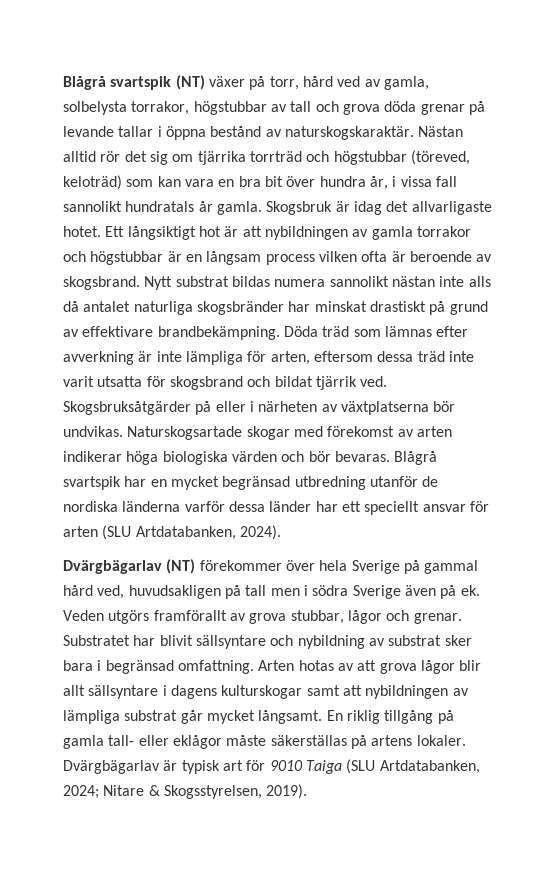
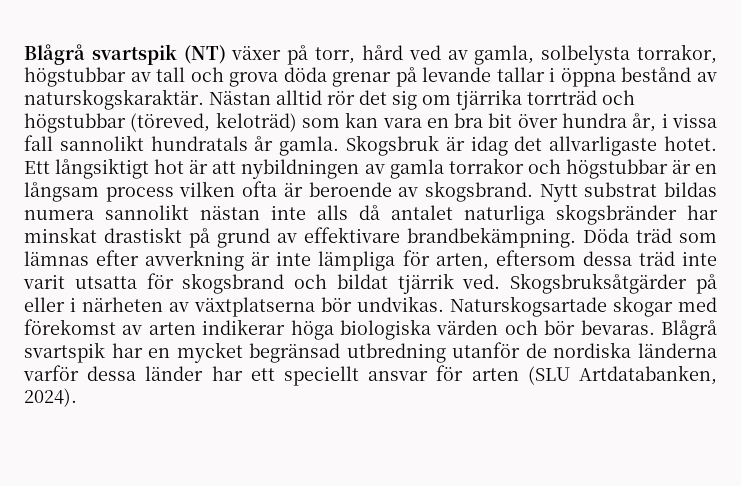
- Dvärgbägarlav (NT) förekommer över hela Sverige på gammal hård ved, huvudsakligen på tall men i södra Sverige även på ek. Veden utgörs framförallt av grova stubbar, lågor och grenar. Substratet har blivit sällsyntare och nybildning av substrat sker bara i begränsad omfattning. Arten hotas av att grova lågor blir allt sällsyntare i dagens kulturskogar samt att nybildningen av lämpliga substrat går mycket långsamt. En riklig tillgång på gamla tall- eller eklågor måste säkerställas på artens lokaler. Dvärgbägarlav är typisk art för 9010 Taiga (SLU Artdatabanken, 2024; Nitare & Skogsstyrelsen, 2019).

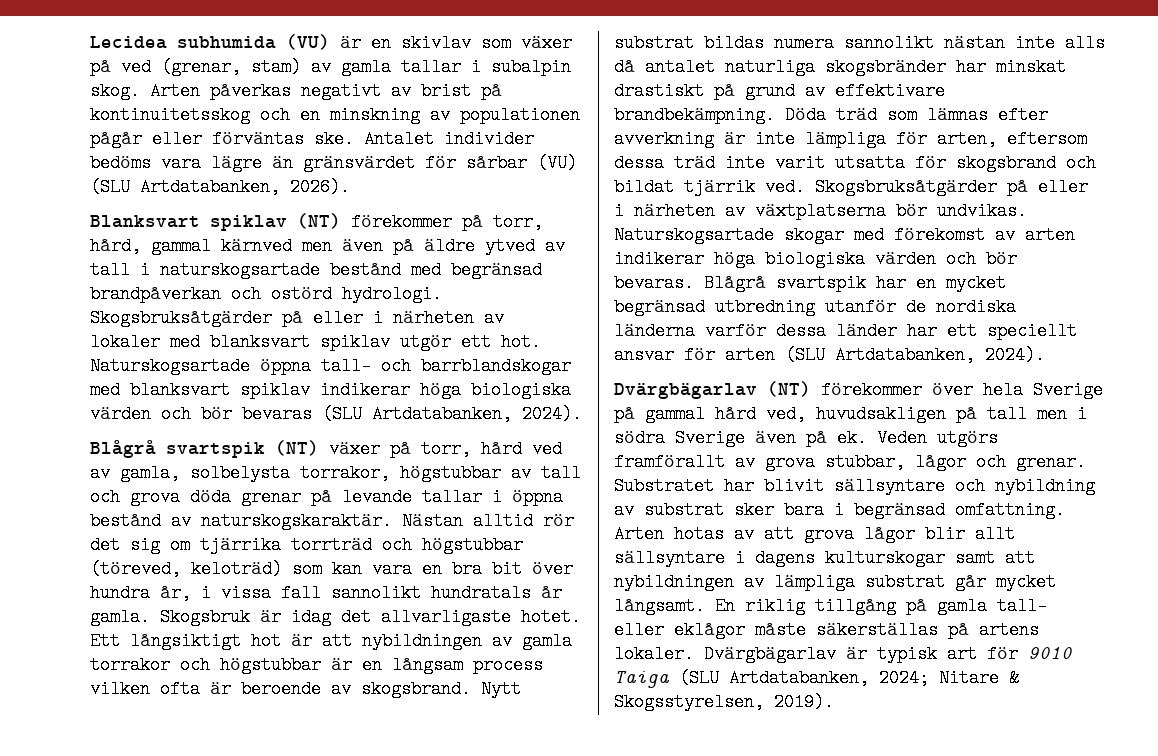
+ Lecidea subhumida (VU) är en skivlav som växer på ved (grenar, stam) av gamla tallar i subalpin skog. Arten påverkas negativt av brist på kontinuitetsskog och en minskning av populationen pågår eller förväntas ske. Antalet individer bedöms vara lägre än gränsvärdet för sårbar (VU) (SLU Artdatabanken, 2026).
+ Blanksvart spiklav (NT) förekommer på torr, hård, gammal kärnved men även på äldre ytved av tall i naturskogsartade bestånd med begränsad brandpåverkan och ostörd hydrologi. Skogsbruksåtgärder på eller i närheten av lokaler med blanksvart spiklav utgör ett hot. Naturskogsartade öppna tall- och barrblandskogar med blanksvart spiklav indikerar höga biologiska värden och bör bevaras (SLU Artdatabanken, 2024).
+ Dvärgbägarlav (NT) förekommer över hela Sverige på gammal hård ved, huvudsakligen på tall men i södra Sverige även på ek. Veden utgörs framförallt av grova stubbar, lågor och grenar. Substratet har blivit sällsyntare och nybildning av substrat sker bara i begränsad omfattning. Arten hotas av att grova lågor blir allt sällsyntare i dagens kulturskogar samt att nybildningen av lämpliga substrat går mycket långsamt. En riklig tillgång på gamla tall- eller eklågor måste säkerställas på artens lokaler. Dvärgbägarlav är typisk art för 9010 Taiga (SLU Artdatabanken, 2024; Nitare & Skogsstyrelsen, 2019).

